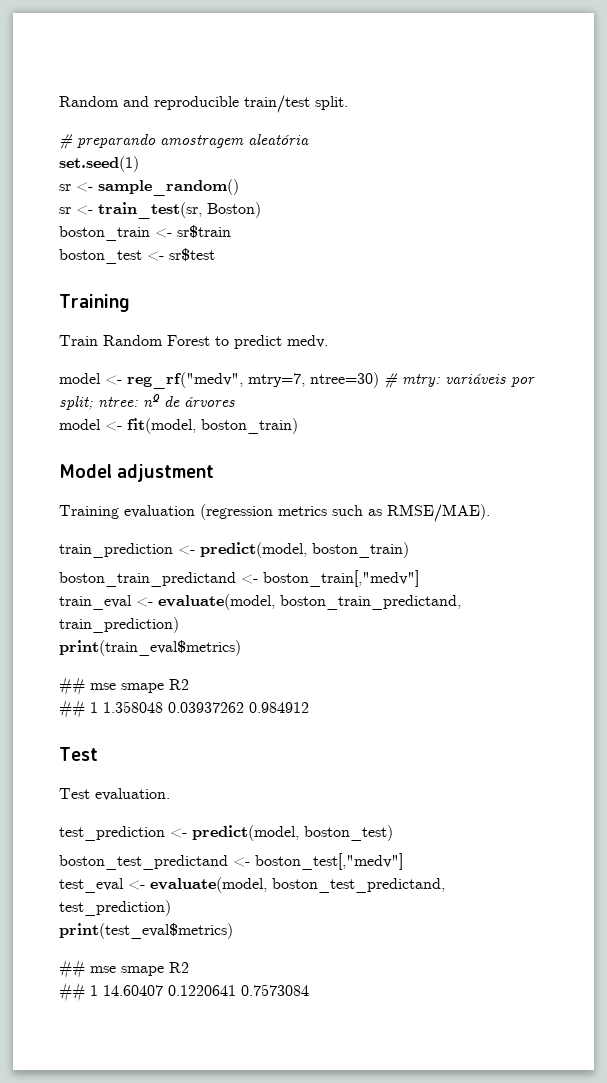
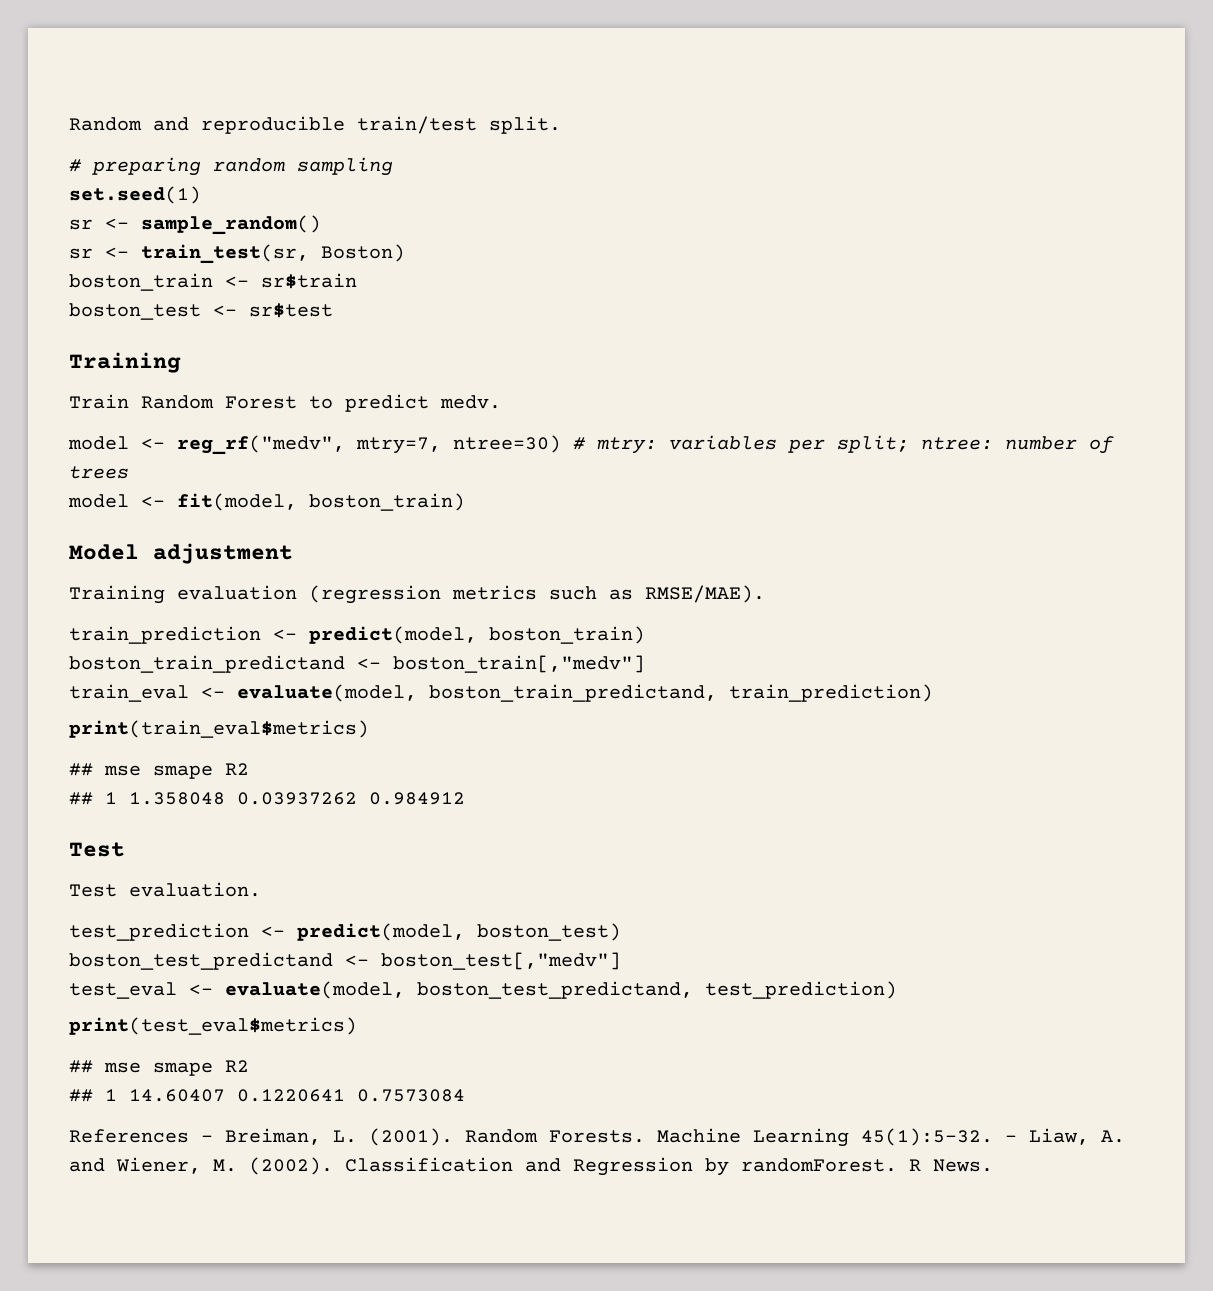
- # preparando amostragem aleatória
+ # preparing random sampling
- model <- reg_rf("medv", mtry=7, ntree=30) # mtry: variáveis por split; ntree: nº de árvores
+ model <- reg_rf("medv", mtry=7, ntree=30) # mtry: variables per split; ntree: number of trees
+ References - Breiman, L. (2001). Random Forests. Machine Learning 45(1):5–32. - Liaw, A. and Wiener, M. (2002). Classification and Regression by randomForest. R News.

